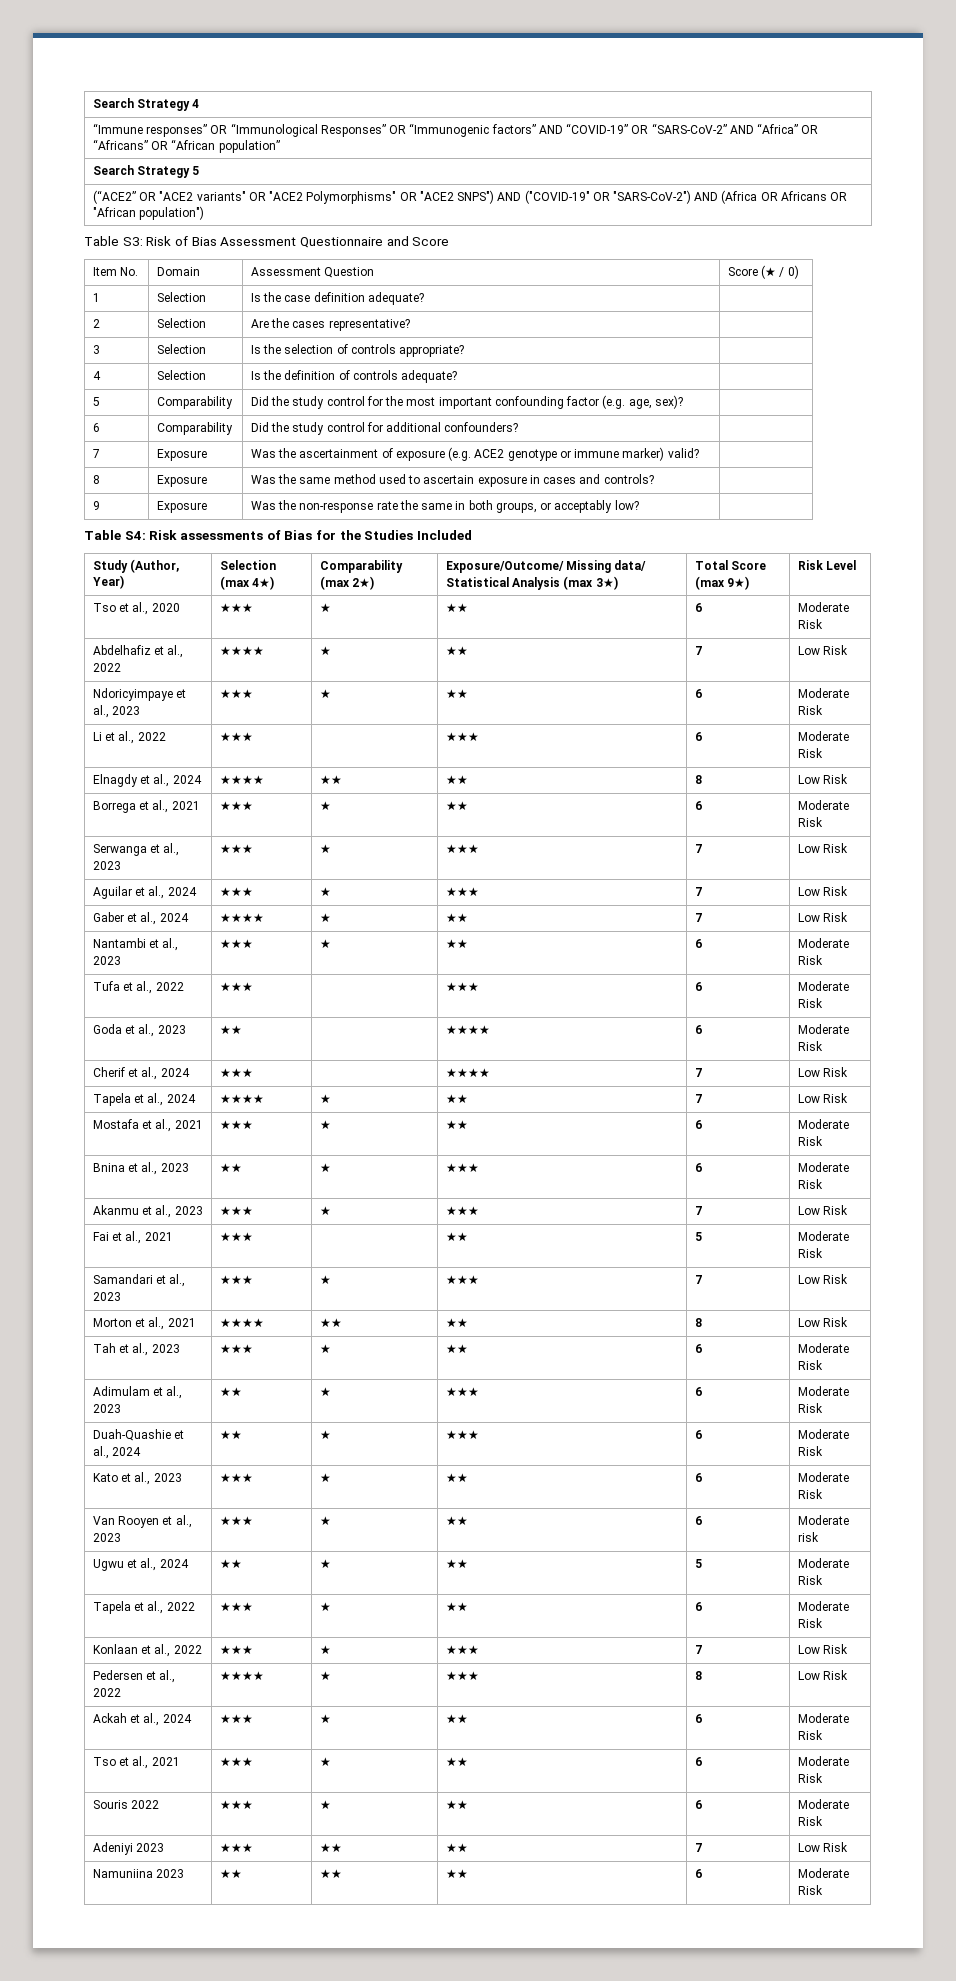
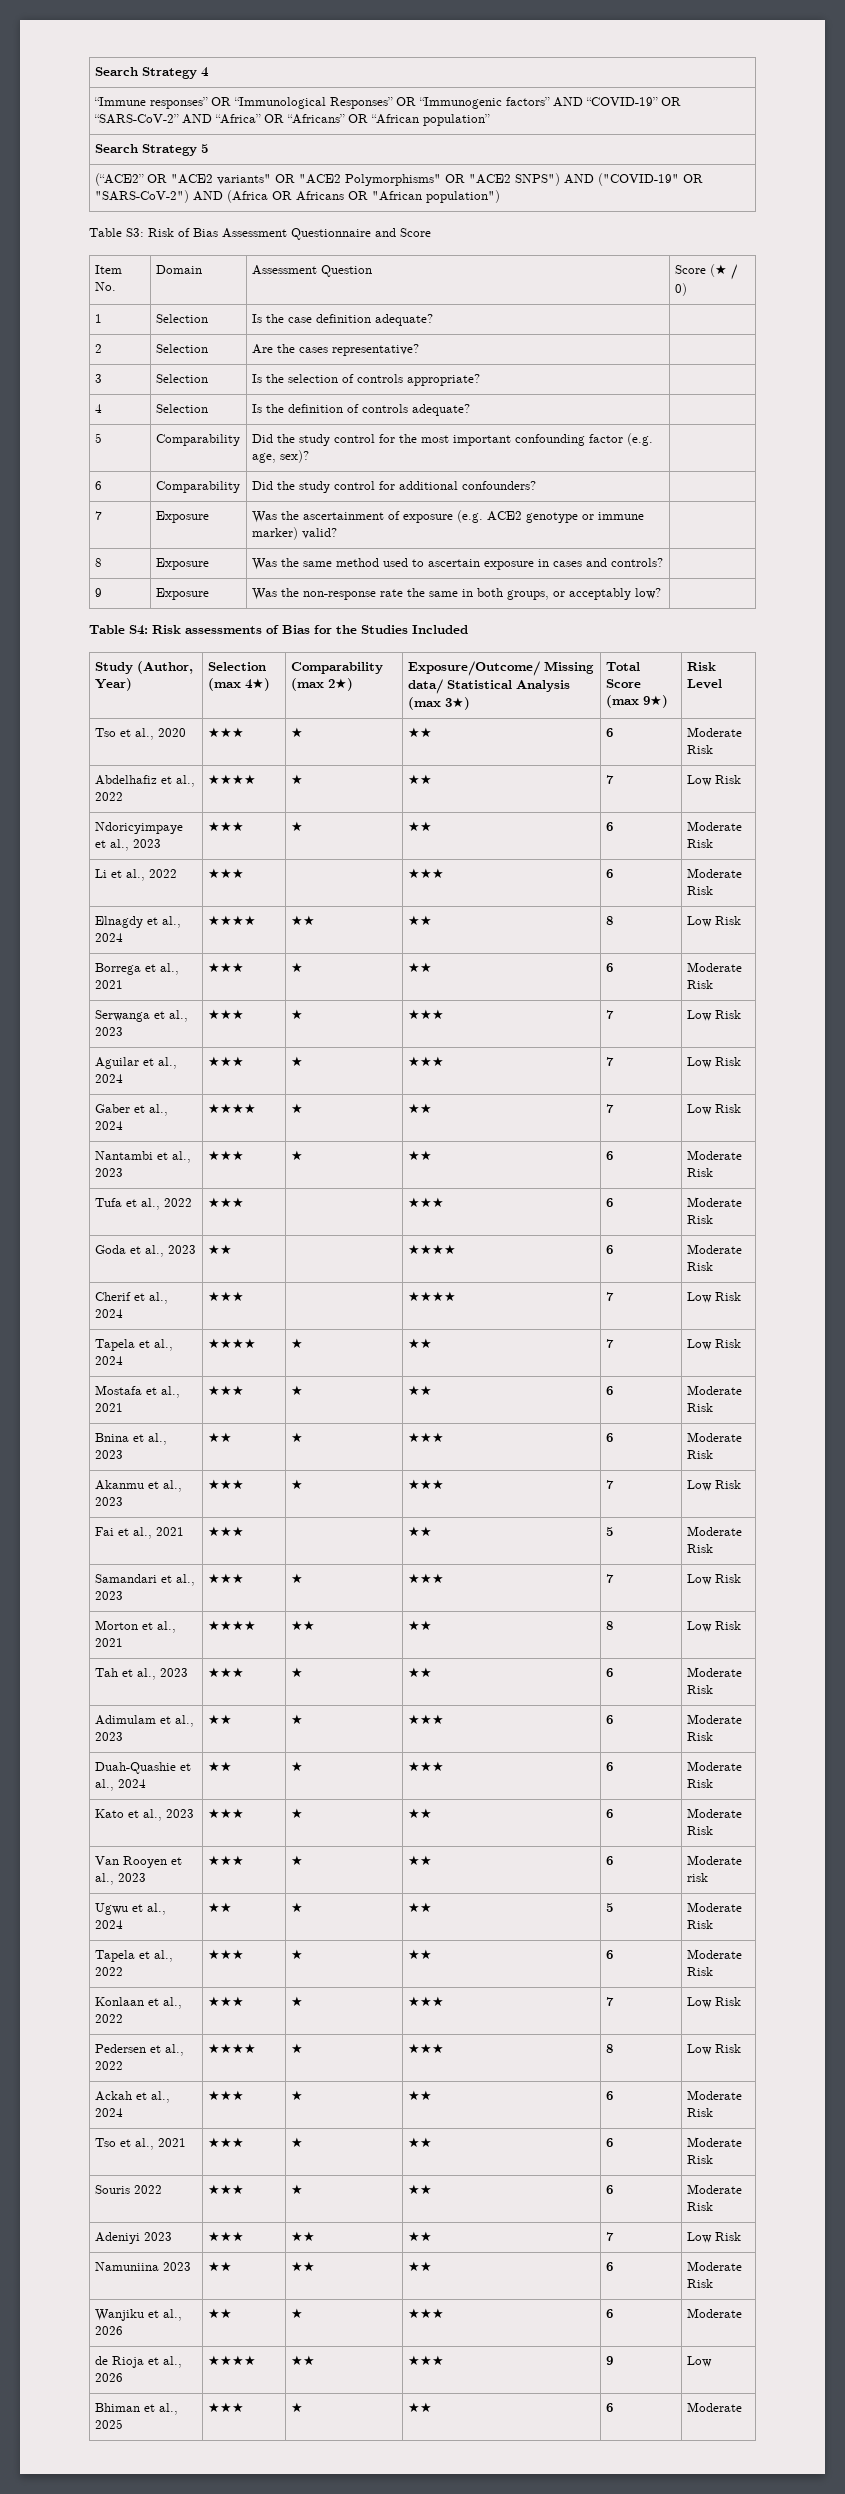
+ Wanjiku et al., 2026 | ★★ | ★ | ★★★ | 6 | Moderate
+ de Rioja et al., 2026 | ★★★★ | ★★ | ★★★ | 9 | Low
+ Bhiman et al., 2025 | ★★★ | ★ | ★★ | 6 | Moderate

